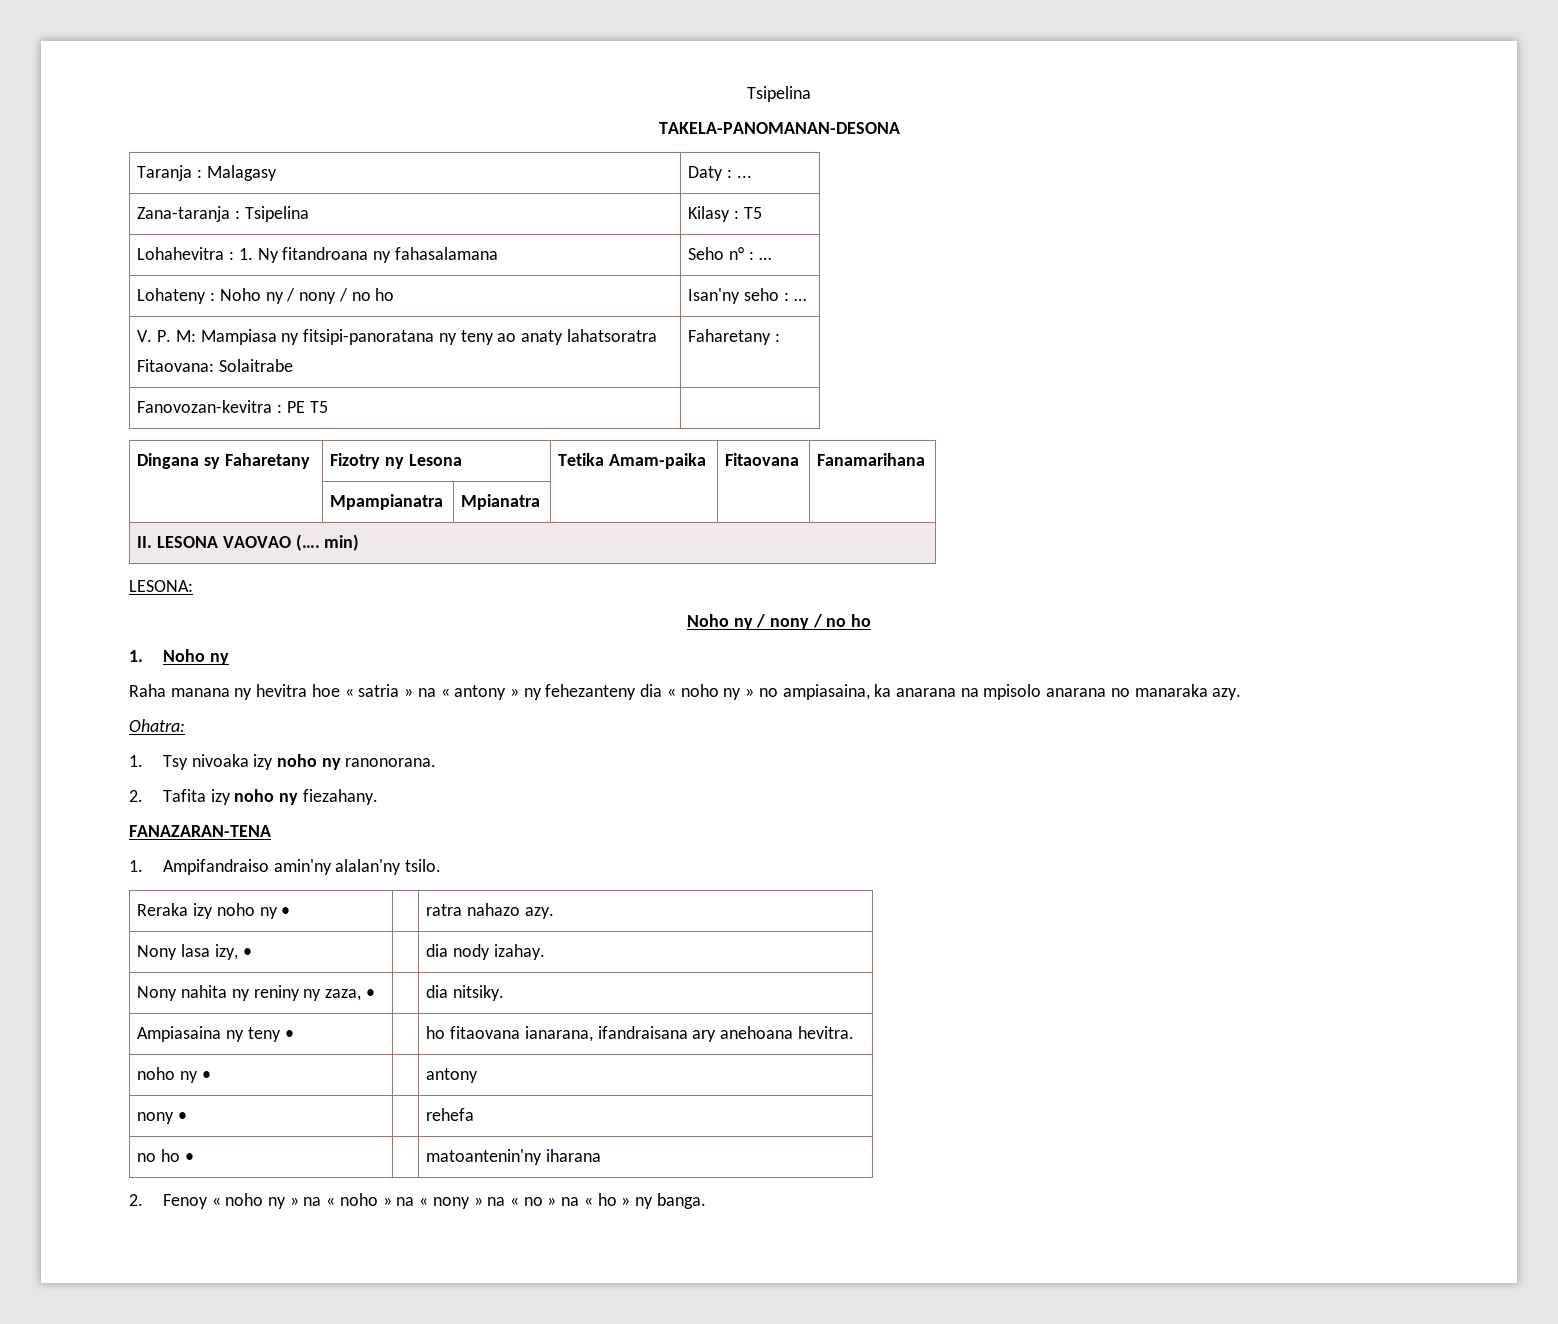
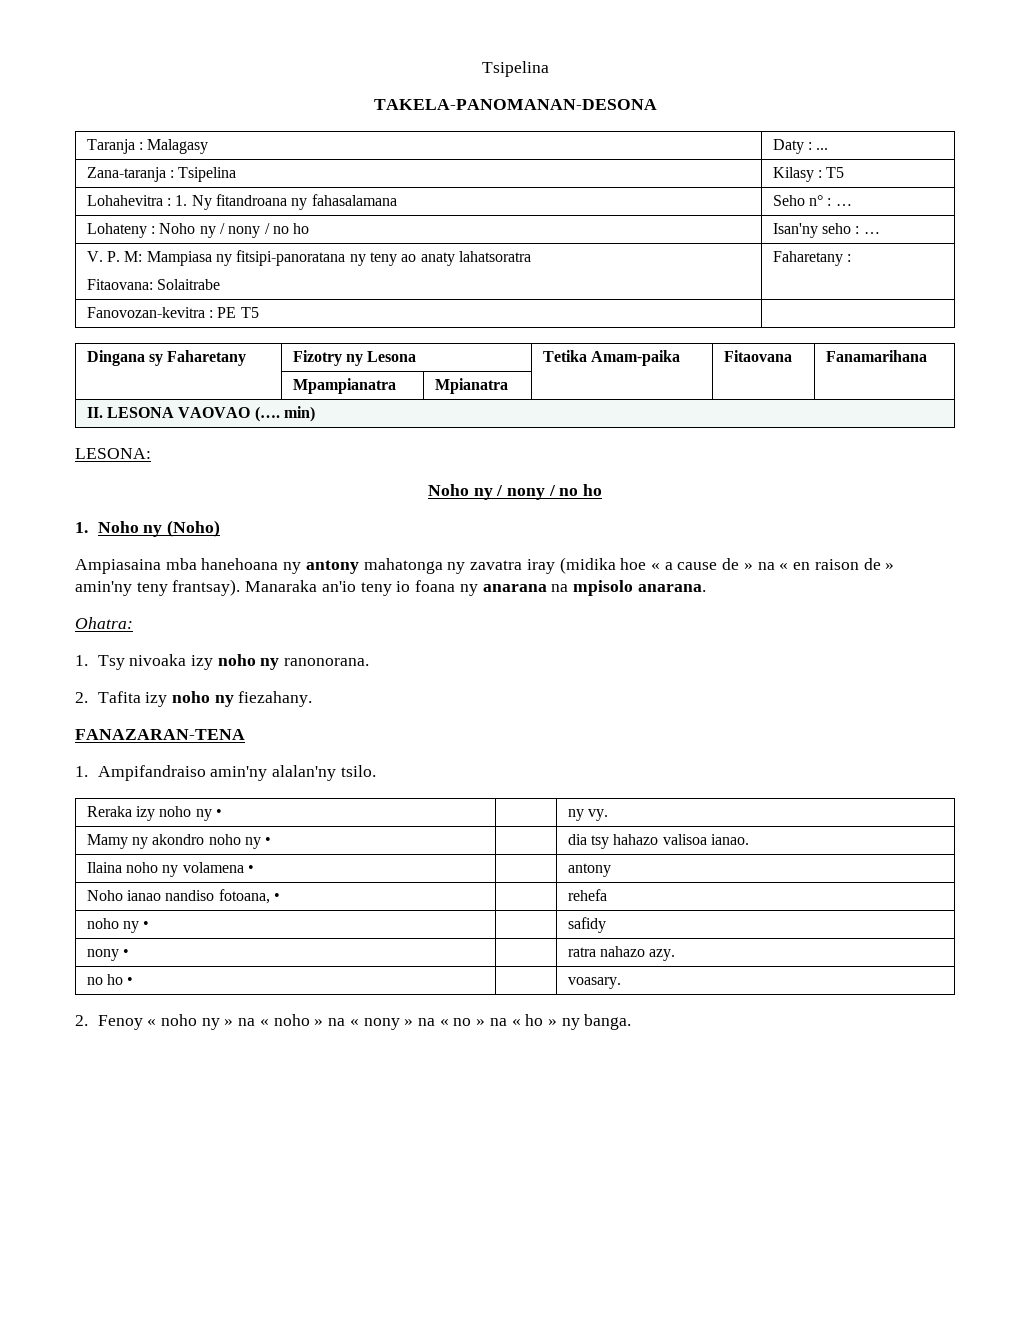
- 1. Noho ny
- Raha manana ny hevitra hoe « satria » na « antony » ny fehezanteny dia « noho ny » no ampiasaina, ka anarana na mpisolo anarana no manaraka azy.
+ 1. Noho ny (Noho)
+ Ampiasaina mba hanehoana ny antony mahatonga ny zavatra iray (midika hoe « a cause de » na « en raison de » amin'ny teny frantsay). Manaraka an'io teny io foana ny anarana na mpisolo anarana.
- Reraka izy noho ny • | | ratra nahazo azy.
- Nony lasa izy, • | | dia nody izahay.
- Nony nahita ny reniny ny zaza, • | | dia nitsiky.
- Ampiasaina ny teny • | | ho fitaovana ianarana, ifandraisana ary anehoana hevitra.
- noho ny • | | antony
+ Reraka izy noho ny • | | ny vy.
+ Mamy ny akondro noho ny • | | dia tsy hahazo valisoa ianao.
+ Ilaina noho ny volamena • | | antony
+ Noho ianao nandiso fotoana, • | | rehefa
+ noho ny • | | safidy
- nony • | | rehefa
+ nony • | | ratra nahazo azy.
- no ho • | | matoantenin'ny iharana
+ no ho • | | voasary.

